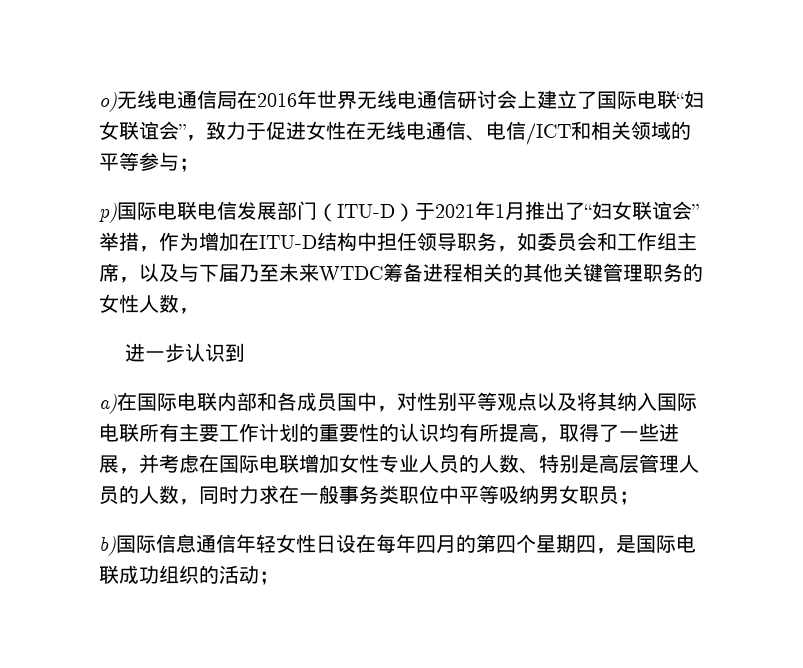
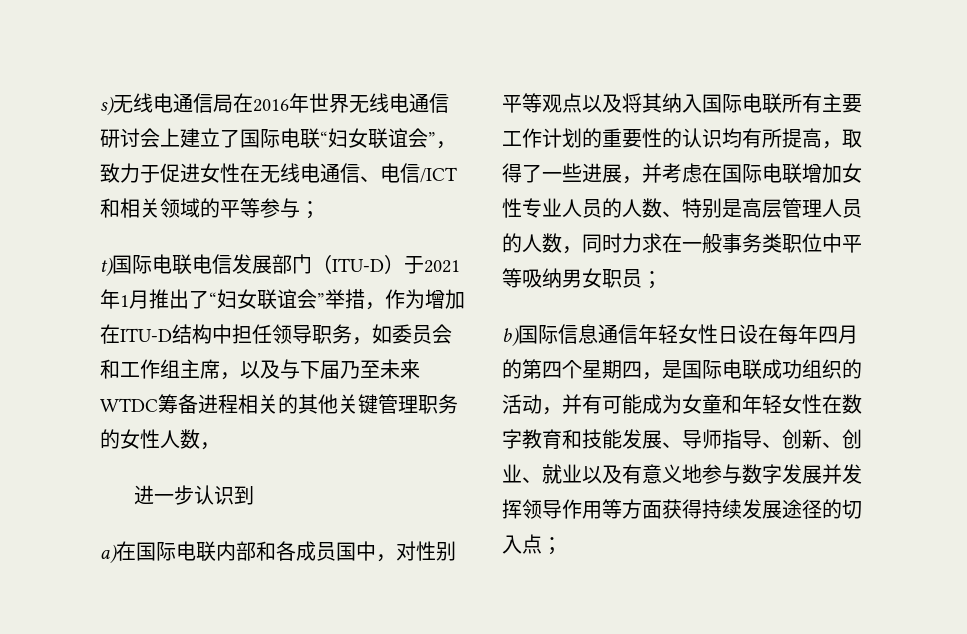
- o)无线电通信局在2016年世界无线电通信研讨会上建立了国际电联“妇女联谊会”，致力于促进女性在无线电通信、电信/ICT和相关领域的平等参与；
+ s)无线电通信局在2016年世界无线电通信研讨会上建立了国际电联“妇女联谊会”，致力于促进女性在无线电通信、电信/ICT和相关领域的平等参与；
- p)国际电联电信发展部门（ITU-D）于2021年1月推出了“妇女联谊会”举措，作为增加在ITU-D结构中担任领导职务，如委员会和工作组主席，以及与下届乃至未来WTDC筹备进程相关的其他关键管理职务的女性人数，
+ t)国际电联电信发展部门（ITU-D）于2021年1月推出了“妇女联谊会”举措，作为增加在ITU-D结构中担任领导职务，如委员会和工作组主席，以及与下届乃至未来WTDC筹备进程相关的其他关键管理职务的女性人数，
- b)国际信息通信年轻女性日设在每年四月的第四个星期四，是国际电联成功组织的活动；
+ b)国际信息通信年轻女性日设在每年四月的第四个星期四，是国际电联成功组织的活动，并有可能成为女童和年轻女性在数字教育和技能发展、导师指导、创新、创业、就业以及有意义地参与数字发展并发挥领导作用等方面获得持续发展途径的切入点；

